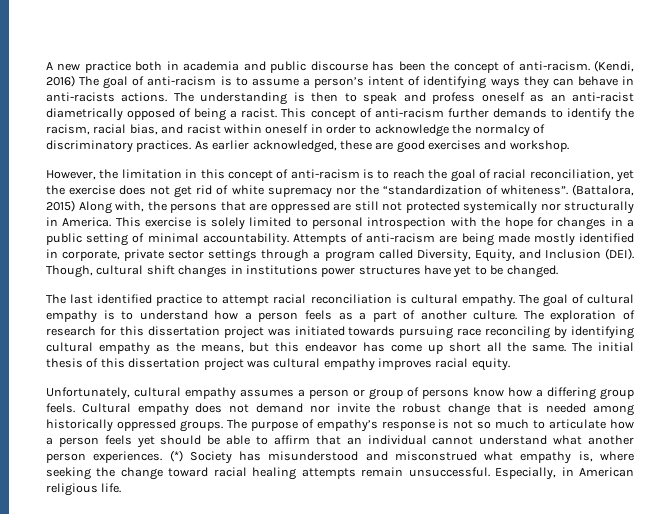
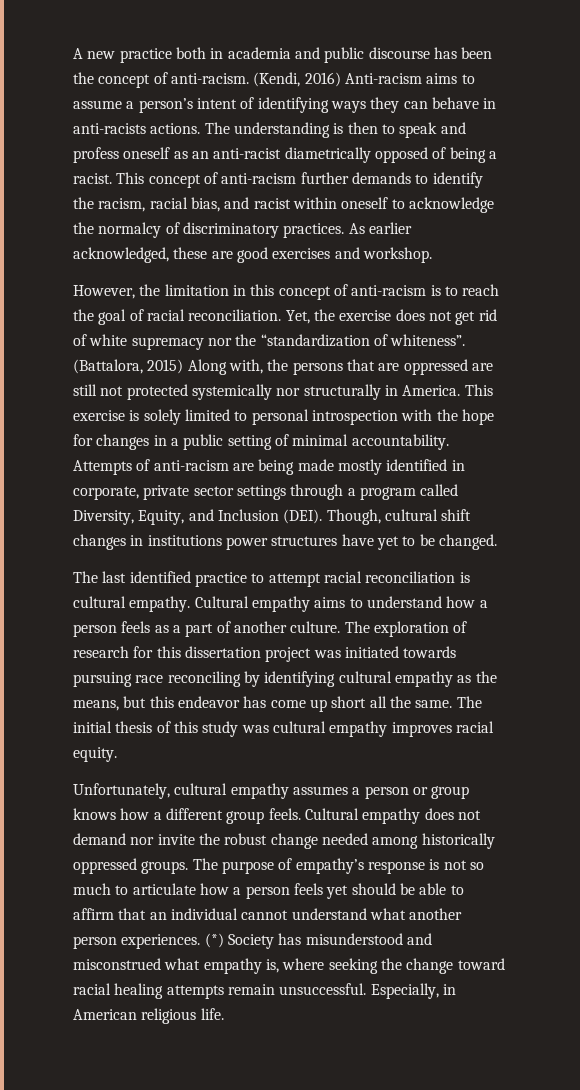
- (Kendi, 2016) The goal of anti-racism is to assume a person’s intent of identifying ways they can behave in anti-racists actions.
+ (Kendi, 2016) Anti-racism aims to assume a person’s intent of identifying ways they can behave in anti-racists actions.
- This concept of anti-racism further demands to identify the racism, racial bias, and racist within oneself in order to acknowledge the normalcy of discriminatory practices.
+ This concept of anti-racism further demands to identify the racism, racial bias, and racist within oneself to acknowledge the normalcy of discriminatory practices.
- However, the limitation in this concept of anti-racism is to reach the goal of racial reconciliation, yet the exercise does not get rid of white supremacy nor the “standardization of whiteness”.
+ However, the limitation in this concept of anti-racism is to reach the goal of racial reconciliation. Yet, the exercise does not get rid of white supremacy nor the “standardization of whiteness”.
- The goal of cultural empathy is to understand how a person feels as a part of another culture.
+ Cultural empathy aims to understand how a person feels as a part of another culture.
- The initial thesis of this dissertation project was cultural empathy improves racial equity.
+ The initial thesis of this study was cultural empathy improves racial equity.
- Unfortunately, cultural empathy assumes a person or group of persons know how a differing group feels.
+ Unfortunately, cultural empathy assumes a person or group knows how a different group feels.
- Cultural empathy does not demand nor invite the robust change that is needed among historically oppressed groups.
+ Cultural empathy does not demand nor invite the robust change needed among historically oppressed groups.

